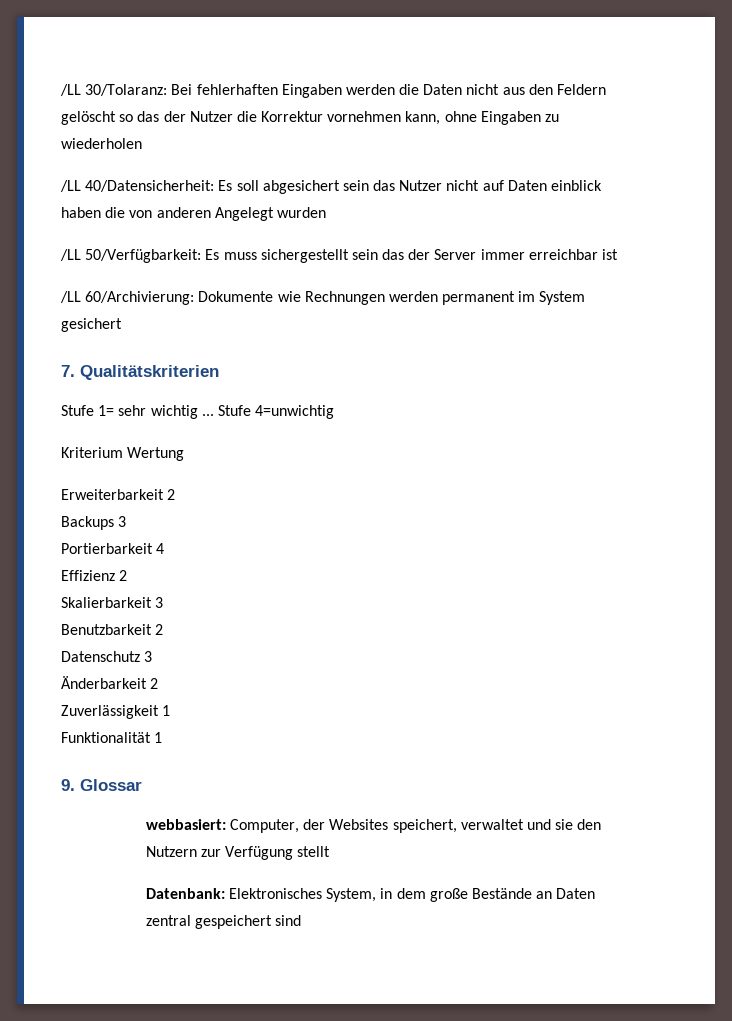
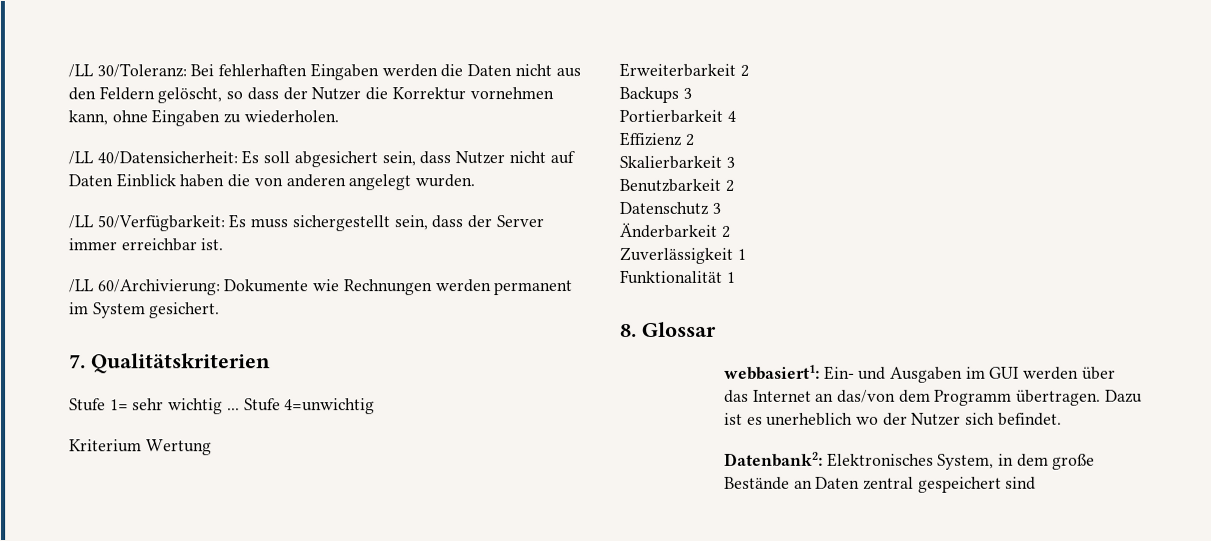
- /LL 30/Tolaranz: Bei fehlerhaften Eingaben werden die Daten nicht aus den Feldern gelöscht so das der Nutzer die Korrektur vornehmen kann, ohne Eingaben zu wiederholen
+ /LL 30/Toleranz: Bei fehlerhaften Eingaben werden die Daten nicht aus den Feldern gelöscht, so dass der Nutzer die Korrektur vornehmen kann, ohne Eingaben zu wiederholen.
- /LL 40/Datensicherheit: Es soll abgesichert sein das Nutzer nicht auf Daten einblick haben die von anderen Angelegt wurden
+ /LL 40/Datensicherheit: Es soll abgesichert sein, dass Nutzer nicht auf Daten Einblick haben die von anderen angelegt wurden.
- /LL 50/Verfügbarkeit: Es muss sichergestellt sein das der Server immer erreichbar ist
+ /LL 50/Verfügbarkeit: Es muss sichergestellt sein, dass der Server immer erreichbar ist.
- /LL 60/Archivierung: Dokumente wie Rechnungen werden permanent im System gesichert
+ /LL 60/Archivierung: Dokumente wie Rechnungen werden permanent im System gesichert.
- 9. Glossar
+ 8. Glossar
- webbasiert: Computer, der Websites speichert, verwaltet und sie den Nutzern zur Verfügung stellt
- Datenbank: Elektronisches System, in dem große Bestände an Daten zentral gespeichert sind
+ webbasiert1: Ein- und Ausgaben im GUI werden über das Internet an das/von dem Programm übertragen. Dazu ist es unerheblich wo der Nutzer sich befindet.
+ Datenbank2: Elektronisches System, in dem große Bestände an Daten zentral gespeichert sind

